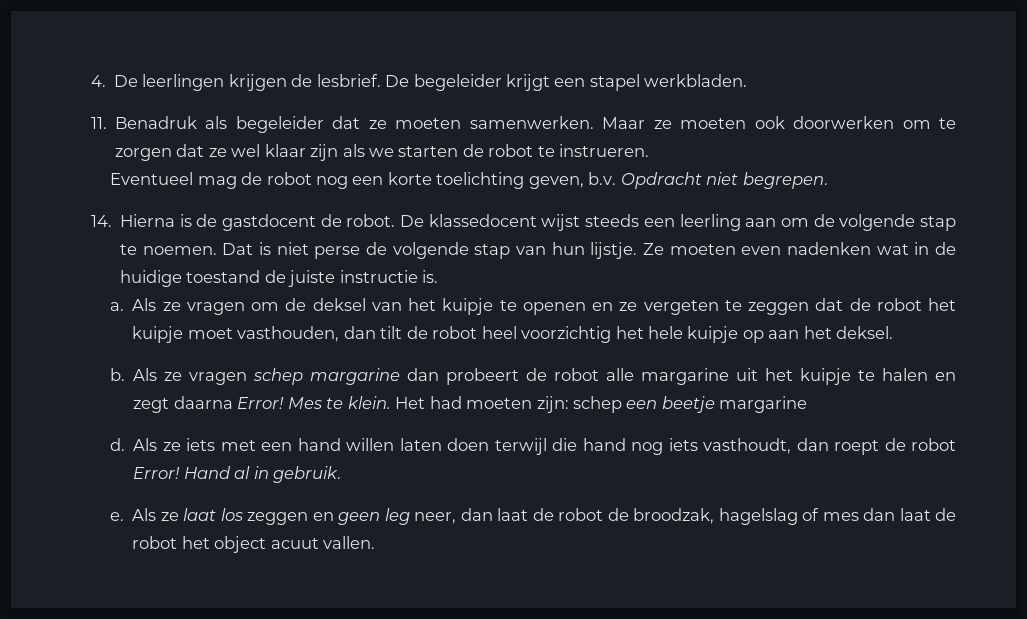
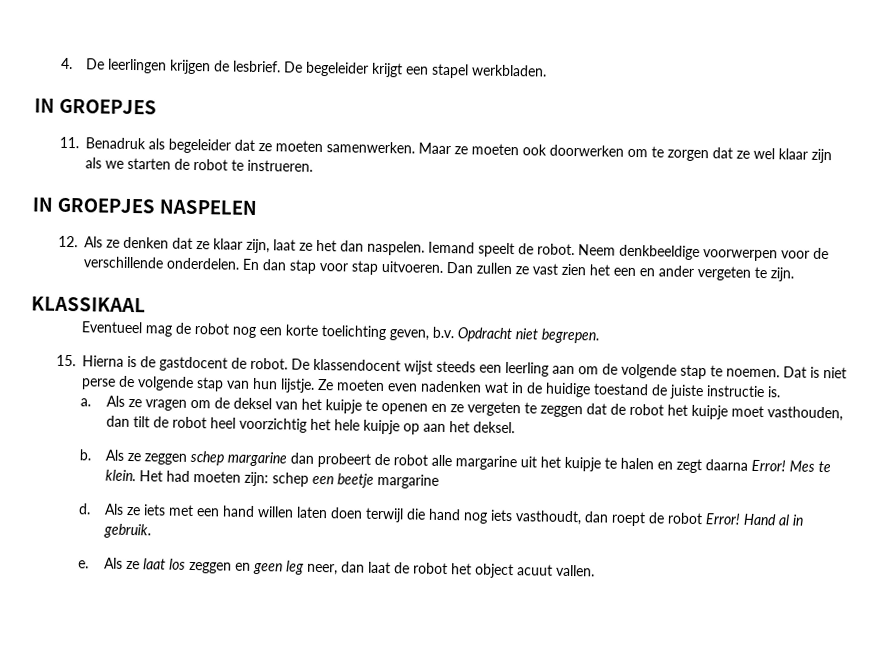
  De begeleider krijgt een stapel werkbladen.
+ IN GROEPJES
+ IN GROEPJES NASPELEN
+ 12. Als ze denken dat ze klaar zijn, laat ze het dan naspelen. Iemand speelt de robot. Neem denkbeeldige voorwerpen voor de verschillende onderdelen. En dan stap voor stap uitvoeren. Dan zullen ze vast zien het een en ander vergeten te zijn.
+ KLASSIKAAL
- 14. Hierna is de gastdocent de robot.
+ 15. Hierna is de gastdocent de robot.
- De klassedocent wijst steeds een leerling aan om de volgende stap te noemen.
+ De klassendocent wijst steeds een leerling aan om de volgende stap te noemen.
- Als ze vragen schep margarine dan probeert de robot alle margarine uit het kuipje te halen en zegt daarna Error!
+ Als ze zeggen schep margarine dan probeert de robot alle margarine uit het kuipje te halen en zegt daarna Error!
- Als ze laat los zeggen en geen leg neer, dan laat de robot de broodzak, hagelslag of mes dan laat de robot het object acuut vallen.
+ Als ze laat los zeggen en geen leg neer, dan laat de robot het object acuut vallen.

